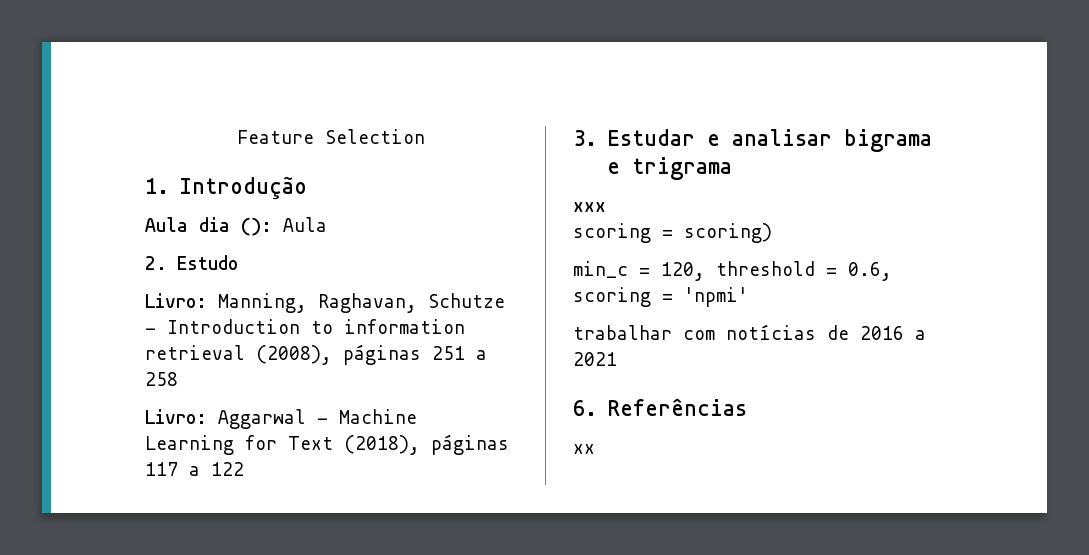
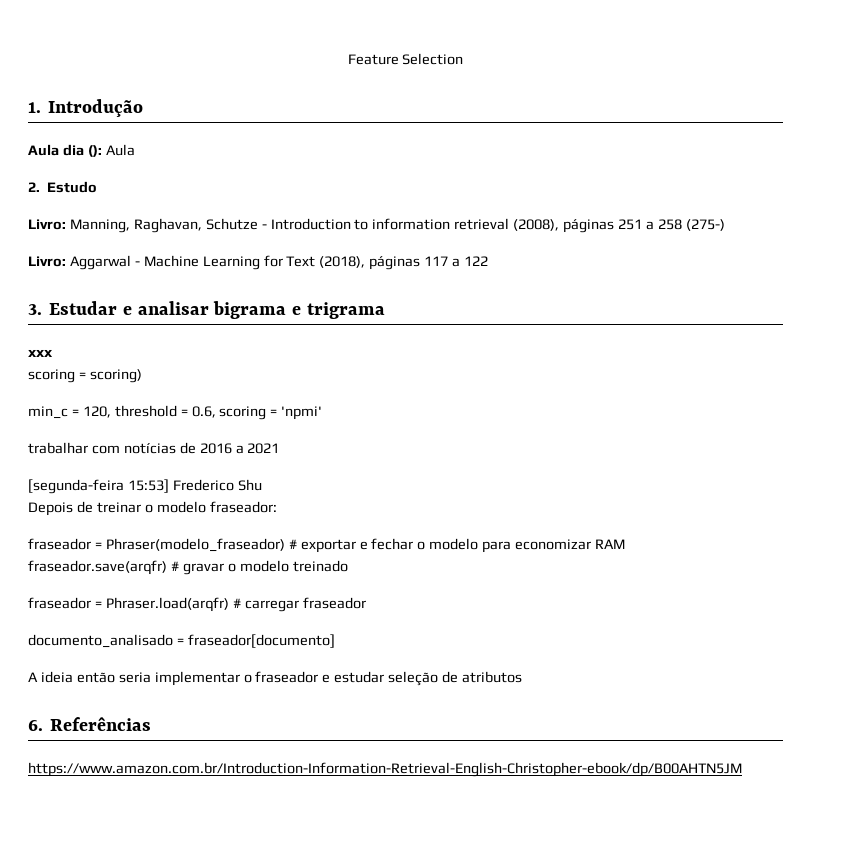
- Livro: Manning, Raghavan, Schutze - Introduction to information retrieval (2008), páginas 251 a 258
+ Livro: Manning, Raghavan, Schutze - Introduction to information retrieval (2008), páginas 251 a 258 (275-)
+ [segunda-feira 15:53] Frederico Shu
+ Depois de treinar o modelo fraseador:
+ fraseador = Phraser(modelo_fraseador) # exportar e fechar o modelo para economizar RAM
+ fraseador.save(arqfr) # gravar o modelo treinado
+ fraseador = Phraser.load(arqfr) # carregar fraseador
+ documento_analisado = fraseador[documento]
+ A ideia então seria implementar o fraseador e estudar seleção de atributos
- xx
+ https://www.amazon.com.br/Introduction-Information-Retrieval-English-Christopher-ebook/dp/B00AHTN5JM

